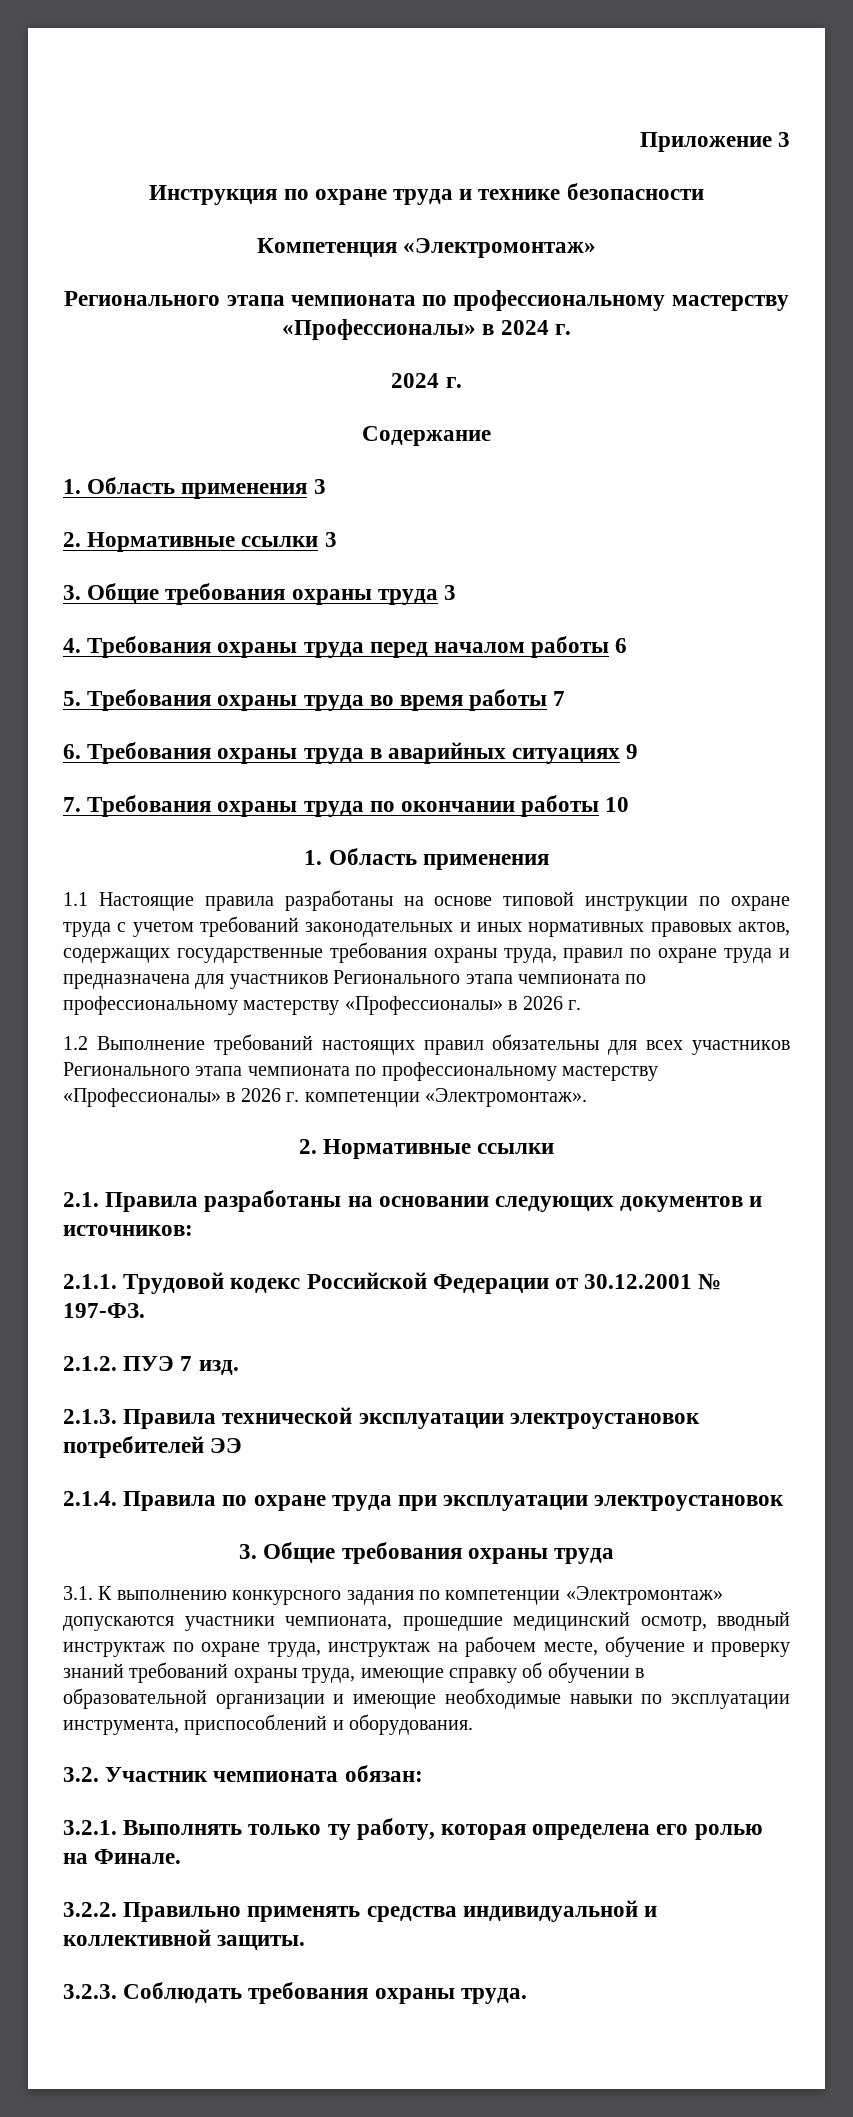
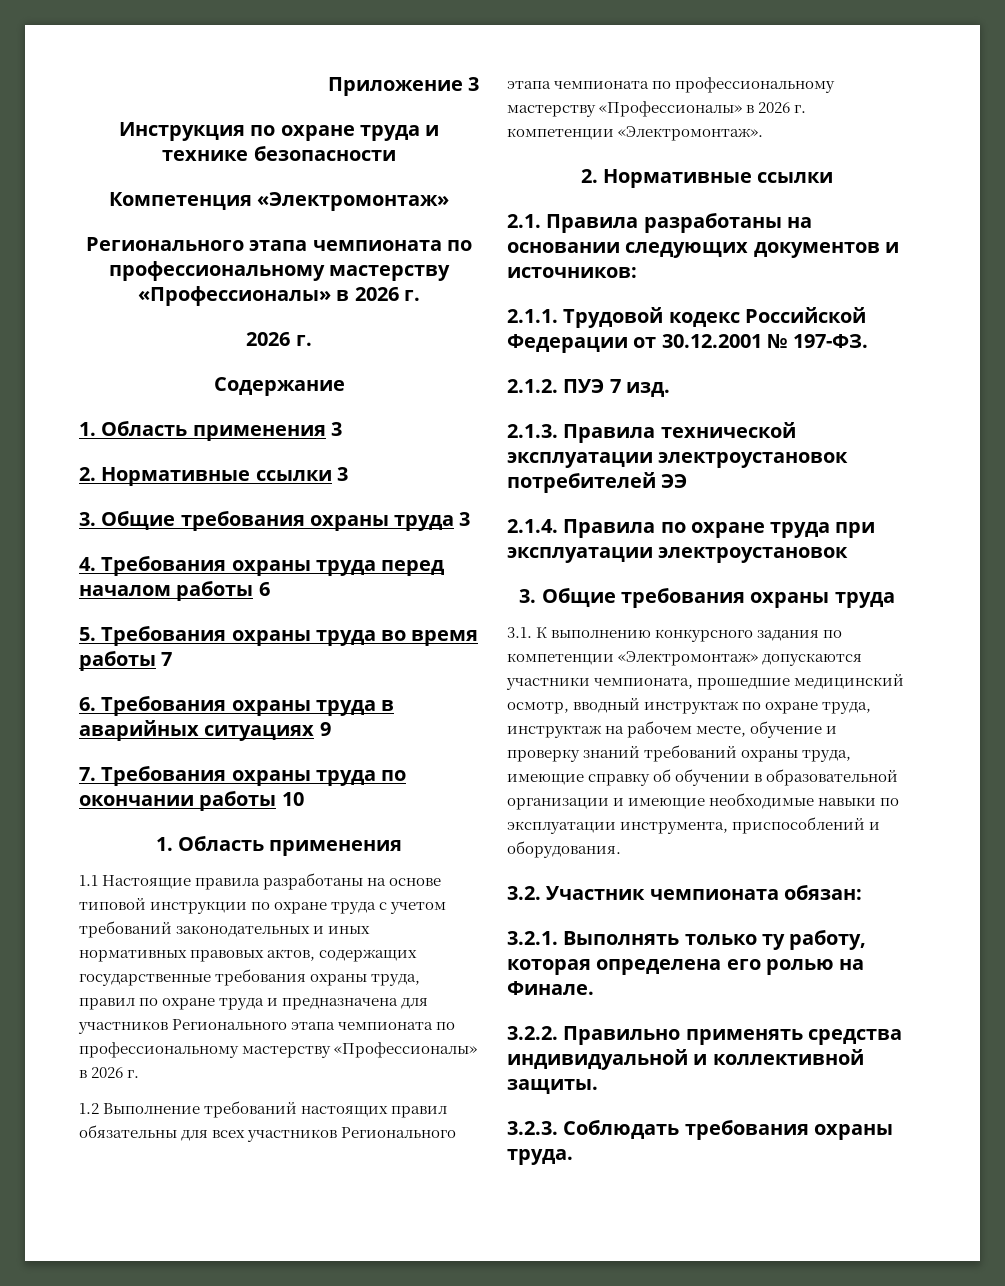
  Компетенция «Электромонтаж»
- Регионального этапа чемпионата по профессиональному мастерству «Профессионалы» в 2024 г.
- 2024 г.
+ Регионального этапа чемпионата по профессиональному мастерству «Профессионалы» в 2026 г.
+ 2026 г.

